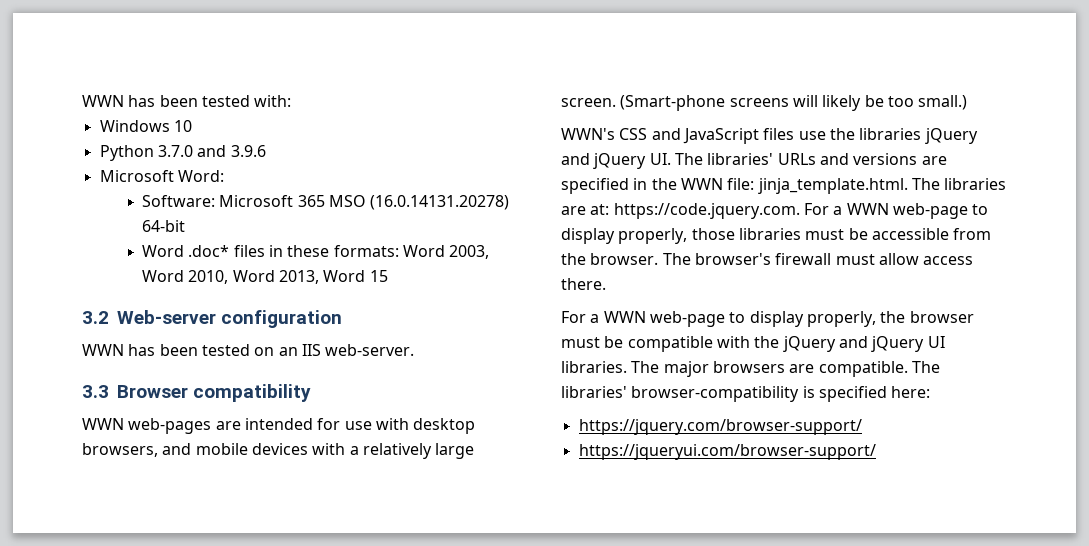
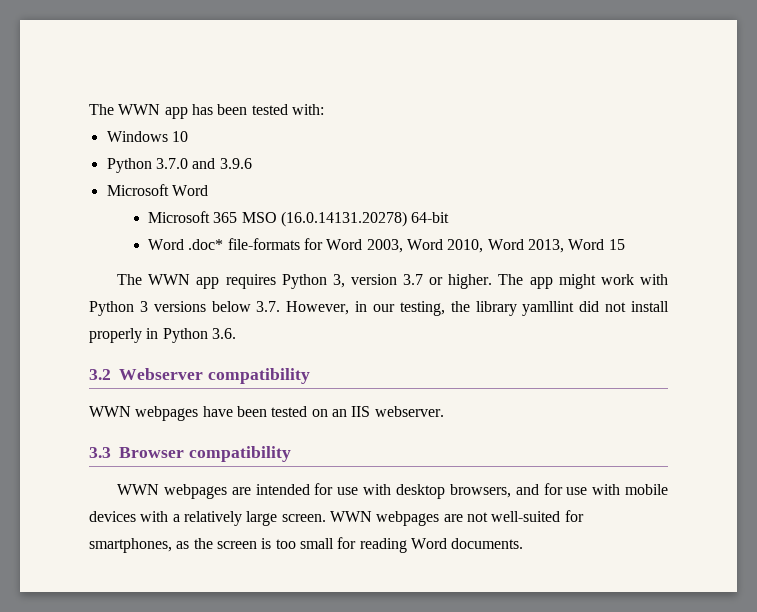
- WWN has been tested with:
+ The WWN app has been tested with:
- Microsoft Word:
- Software: Microsoft 365 MSO (16.0.14131.20278) 64-bit
+ Microsoft Word
+ Microsoft 365 MSO (16.0.14131.20278) 64-bit
- Word .doc* files in these formats: Word 2003, Word 2010, Word 2013, Word 15
+ Word .doc* file-formats for Word 2003, Word 2010, Word 2013, Word 15
+ The WWN app requires Python 3, version 3.7 or higher. The app might work with Python 3 versions below 3.7. However, in our testing, the library yamllint did not install properly in Python 3.6.
- 3.2 Web-server configuration
- WWN has been tested on an IIS web-server.
+ 3.2 Webserver compatibility
+ WWN webpages have been tested on an IIS webserver.
- WWN web-pages are intended for use with desktop browsers, and mobile devices with a relatively large screen.
+ WWN webpages are intended for use with desktop browsers, and for use with mobile devices with a relatively large screen.
- (Smart-phone screens will likely be too small.)
- WWN's CSS and JavaScript files use the libraries jQuery and jQuery UI. The libraries' URLs and versions are specified in the WWN file: jinja_template.html. The libraries are at: https://code.jquery.com. For a WWN web-page to display properly, those libraries must be accessible from the browser. The browser's firewall must allow access there.
- For a WWN web-page to display properly, the browser must be compatible with the jQuery and jQuery UI libraries. The major browsers are compatible. The libraries' browser-compatibility is specified here:
- https://jquery.com/browser-support/
- https://jqueryui.com/browser-support/
+ WWN webpages are not well-suited for smartphones, as the screen is too small for reading Word documents.

